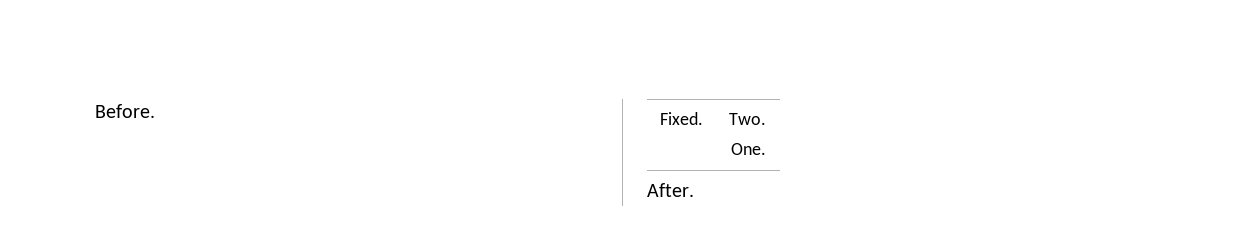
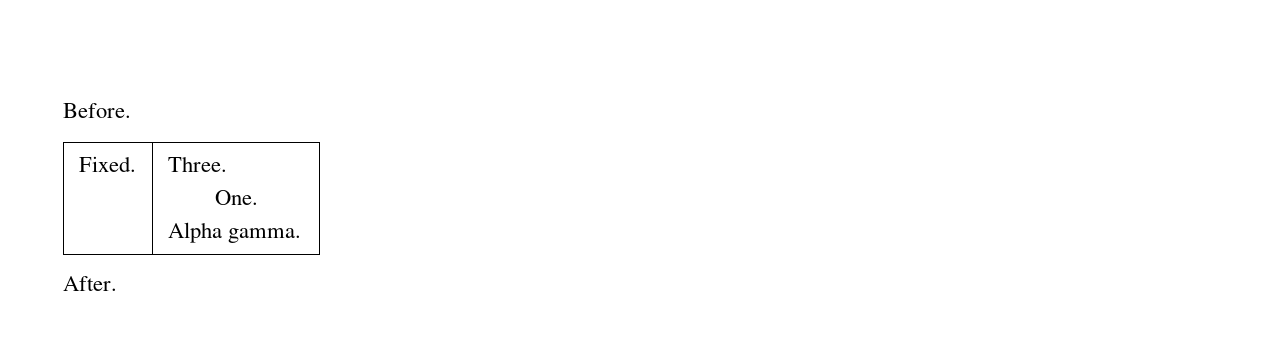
- Fixed. | Two.
+ Fixed. | Three.
  One.
+ Alpha gamma.

